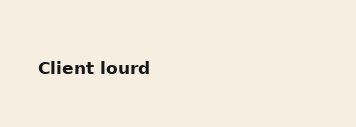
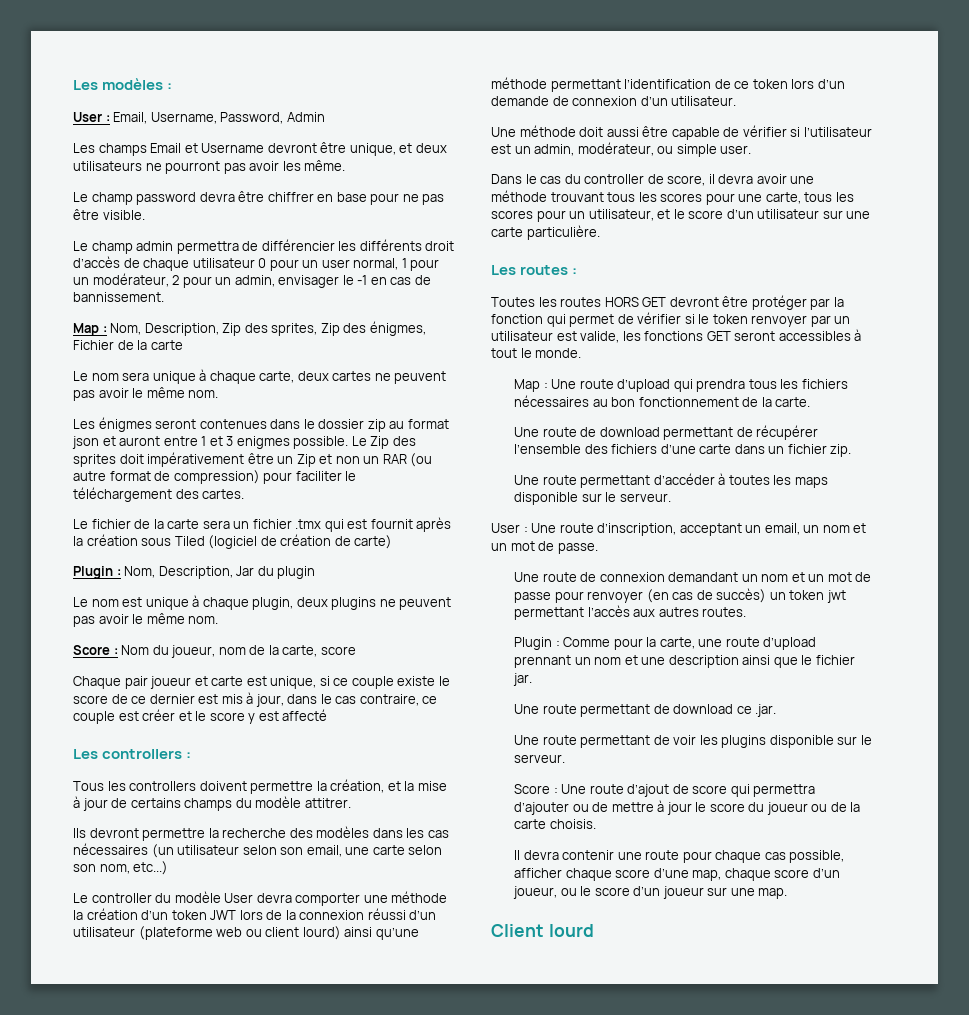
+ Les modèles :
+ User : Email, Username, Password, Admin
+ Les champs Email et Username devront être unique, et deux utilisateurs ne pourront pas avoir les même.
+ Le champ password devra être chiffrer en base pour ne pas être visible.
+ Le champ admin permettra de différencier les différents droit d’accès de chaque utilisateur 0 pour un user normal, 1 pour un modérateur, 2 pour un admin, envisager le -1 en cas de bannissement.
+ Map : Nom, Description, Zip des sprites, Zip des énigmes, Fichier de la carte
+ Le nom sera unique à chaque carte, deux cartes ne peuvent pas avoir le même nom.
+ Les énigmes seront contenues dans le dossier zip au format json et auront entre 1 et 3 enigmes possible. Le Zip des sprites doit impérativement être un Zip et non un RAR (ou autre format de compression) pour faciliter le téléchargement des cartes.
+ Le fichier de la carte sera un fichier .tmx qui est fournit après la création sous Tiled (logiciel de création de carte)
+ Plugin : Nom, Description, Jar du plugin
+ Le nom est unique à chaque plugin, deux plugins ne peuvent pas avoir le même nom.
+ Score : Nom du joueur, nom de la carte, score
+ Chaque pair joueur et carte est unique, si ce couple existe le score de ce dernier est mis à jour, dans le cas contraire, ce couple est créer et le score y est affecté
+ Les controllers :
+ Tous les controllers doivent permettre la création, et la mise à jour de certains champs du modèle attitrer.
+ Ils devront permettre la recherche des modèles dans les cas nécessaires (un utilisateur selon son email, une carte selon son nom, etc...)
+ Le controller du modèle User devra comporter une méthode la création d’un token JWT lors de la connexion réussi d’un utilisateur (plateforme web ou client lourd) ainsi qu’une méthode permettant l’identification de ce token lors d’un demande de connexion d’un utilisateur.
+ Une méthode doit aussi être capable de vérifier si l’utilisateur est un admin, modérateur, ou simple user.
+ Dans le cas du controller de score, il devra avoir une méthode trouvant tous les scores pour une carte, tous les scores pour un utilisateur, et le score d’un utilisateur sur une carte particulière.
+ Les routes :
+ Toutes les routes HORS GET devront être protéger par la fonction qui permet de vérifier si le token renvoyer par un utilisateur est valide, les fonctions GET seront accessibles à tout le monde.
+ Map : Une route d’upload qui prendra tous les fichiers nécessaires au bon fonctionnement de la carte.
+ Une route de download permettant de récupérer l’ensemble des fichiers d’une carte dans un fichier zip.
+ Une route permettant d’accéder à toutes les maps disponible sur le serveur.
+ User : Une route d’inscription, acceptant un email, un nom et un mot de passe.
+ Une route de connexion demandant un nom et un mot de passe pour renvoyer (en cas de succès) un token jwt permettant l’accès aux autres routes.
+ Plugin : Comme pour la carte, une route d’upload prennant un nom et une description ainsi que le fichier jar.
+ Une route permettant de download ce .jar.
+ Une route permettant de voir les plugins disponible sur le serveur.
+ Score : Une route d’ajout de score qui permettra d’ajouter ou de mettre à jour le score du joueur ou de la carte choisis.
+ Il devra contenir une route pour chaque cas possible, afficher chaque score d’une map, chaque score d’un joueur, ou le score d’un joueur sur une map.

